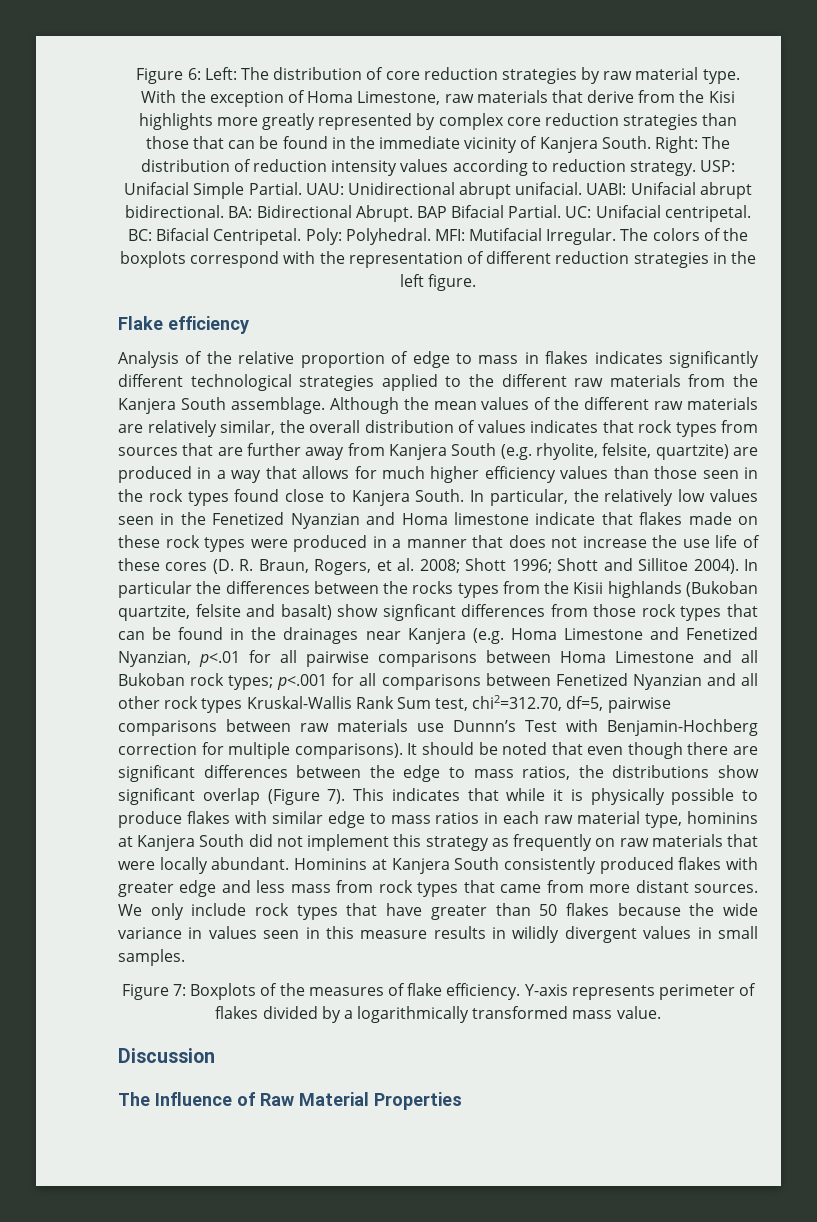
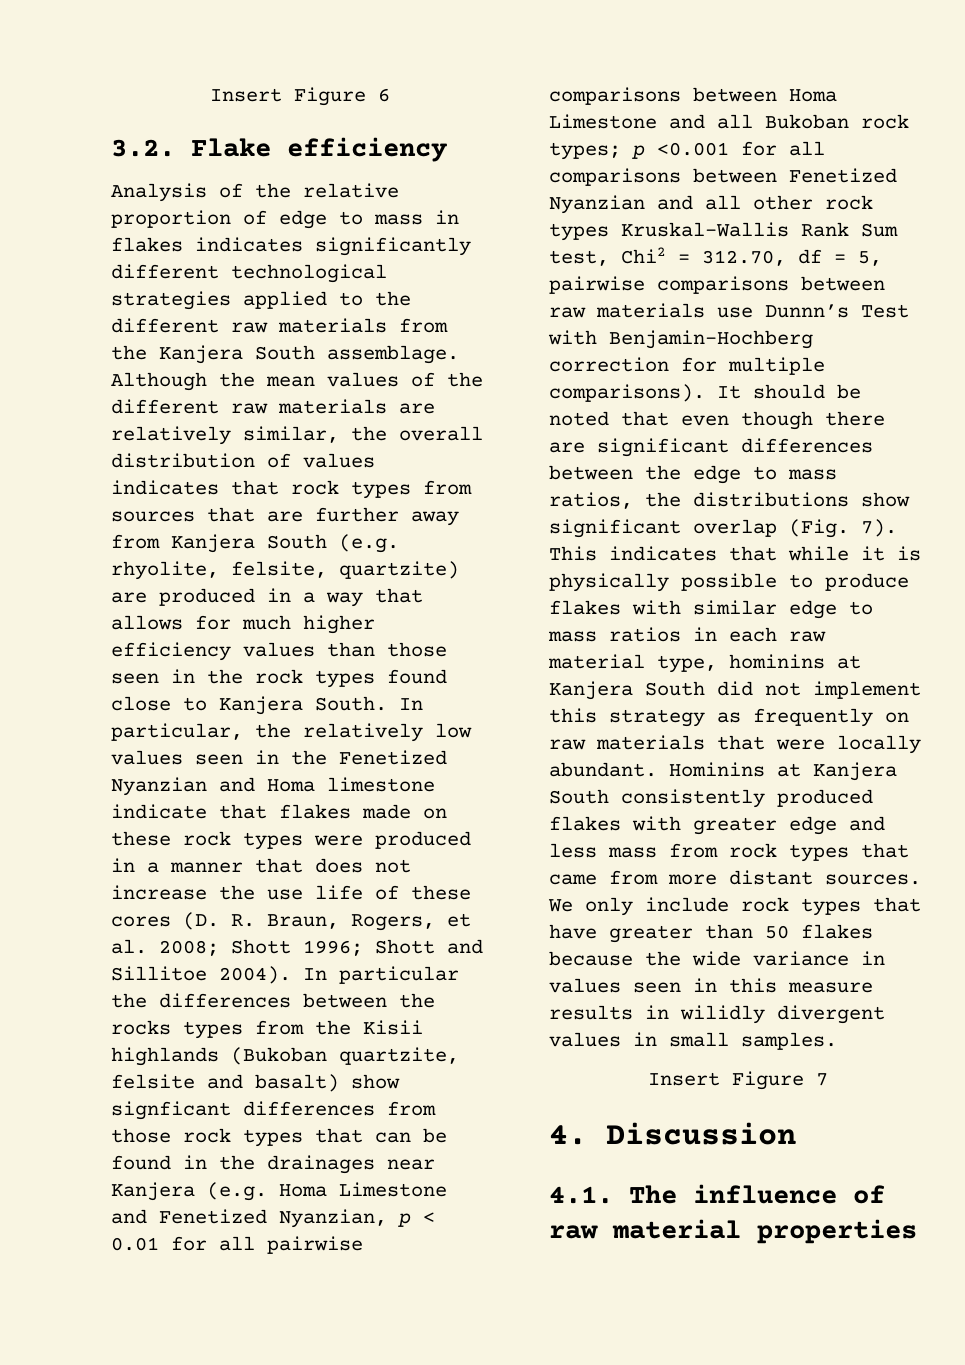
- Figure 6: Left: The distribution of core reduction strategies by raw material type. With the exception of Homa Limestone, raw materials that derive from the Kisi highlights more greatly represented by complex core reduction strategies than those that can be found in the immediate vicinity of Kanjera South. Right: The distribution of reduction intensity values according to reduction strategy. USP: Unifacial Simple Partial. UAU: Unidirectional abrupt unifacial. UABI: Unifacial abrupt bidirectional. BA: Bidirectional Abrupt. BAP Bifacial Partial. UC: Unifacial centripetal. BC: Bifacial Centripetal. Poly: Polyhedral. MFI: Mutifacial Irregular. The colors of the boxplots correspond with the representation of different reduction strategies in the left figure.
- Flake efficiency
+ Insert Figure 6
+ 3.2. Flake efficiency
- In particular the differences between the rocks types from the Kisii highlands (Bukoban quartzite, felsite and basalt) show signficant differences from those rock types that can be found in the drainages near Kanjera (e.g. Homa Limestone and Fenetized Nyanzian, p<.01 for all pairwise comparisons between Homa Limestone and all Bukoban rock types;
+ In particular the differences between the rocks types from the Kisii highlands (Bukoban quartzite, felsite and basalt) show signficant differences from those rock types that can be found in the drainages near Kanjera (e.g. Homa Limestone and Fenetized Nyanzian, p < 0.01 for all pairwise comparisons between Homa Limestone and all Bukoban rock types;
- p<.001 for all comparisons between Fenetized Nyanzian and all other rock types Kruskal-Wallis Rank Sum test, chi2=312.70, df=5, pairwise comparisons between raw materials use Dunnn’s Test with Benjamin-Hochberg correction for multiple comparisons).
+ p <0.001 for all comparisons between Fenetized Nyanzian and all other rock types Kruskal-Wallis Rank Sum test, Chi2 = 312.70, df = 5, pairwise comparisons between raw materials use Dunnn’s Test with Benjamin-Hochberg correction for multiple comparisons).
- It should be noted that even though there are significant differences between the edge to mass ratios, the distributions show significant overlap (Figure 7).
+ It should be noted that even though there are significant differences between the edge to mass ratios, the distributions show significant overlap (Fig. 7).
- Figure 7: Boxplots of the measures of flake efficiency. Y-axis represents perimeter of flakes divided by a logarithmically transformed mass value.
- Discussion
- The Influence of Raw Material Properties
+ Insert Figure 7
+ 4. Discussion
+ 4.1. The influence of raw material properties

